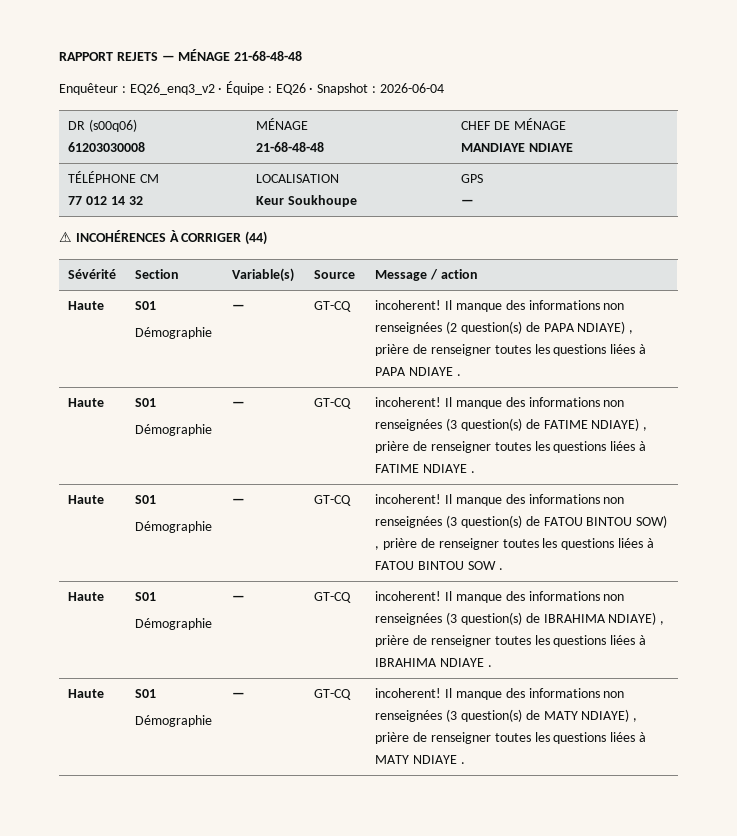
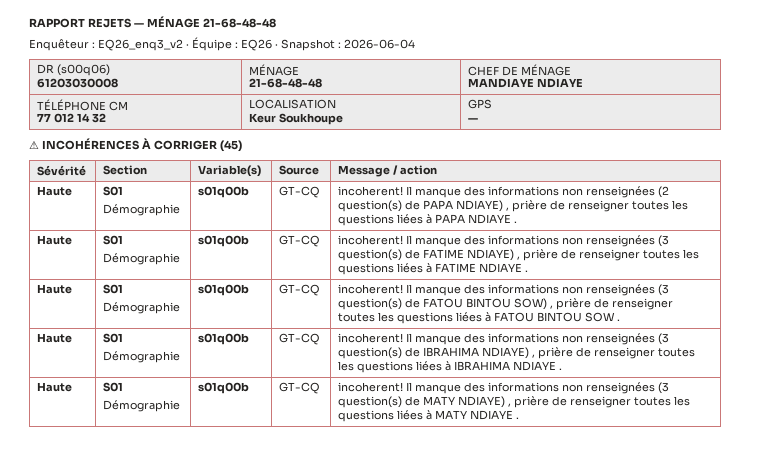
- ⚠ INCOHÉRENCES À CORRIGER (44)
+ ⚠ INCOHÉRENCES À CORRIGER (45)
  Sévérité | Section | Variable(s) | Source | Message / action
  Haute | S01
- Démographie | — | GT-CQ | incoherent! Il manque des informations non renseignées (2 question(s) de PAPA NDIAYE) , prière de renseigner toutes les questions liées à PAPA NDIAYE .
+ Démographie | s01q00b | GT-CQ | incoherent! Il manque des informations non renseignées (2 question(s) de PAPA NDIAYE) , prière de renseigner toutes les questions liées à PAPA NDIAYE .
  Haute | S01
- Démographie | — | GT-CQ | incoherent! Il manque des informations non renseignées (3 question(s) de FATIME NDIAYE) , prière de renseigner toutes les questions liées à FATIME NDIAYE .
+ Démographie | s01q00b | GT-CQ | incoherent! Il manque des informations non renseignées (3 question(s) de FATIME NDIAYE) , prière de renseigner toutes les questions liées à FATIME NDIAYE .
  Haute | S01
- Démographie | — | GT-CQ | incoherent! Il manque des informations non renseignées (3 question(s) de FATOU BINTOU SOW) , prière de renseigner toutes les questions liées à FATOU BINTOU SOW .
+ Démographie | s01q00b | GT-CQ | incoherent! Il manque des informations non renseignées (3 question(s) de FATOU BINTOU SOW) , prière de renseigner toutes les questions liées à FATOU BINTOU SOW .
  Haute | S01
- Démographie | — | GT-CQ | incoherent! Il manque des informations non renseignées (3 question(s) de IBRAHIMA NDIAYE) , prière de renseigner toutes les questions liées à IBRAHIMA NDIAYE .
+ Démographie | s01q00b | GT-CQ | incoherent! Il manque des informations non renseignées (3 question(s) de IBRAHIMA NDIAYE) , prière de renseigner toutes les questions liées à IBRAHIMA NDIAYE .
  Haute | S01
- Démographie | — | GT-CQ | incoherent! Il manque des informations non renseignées (3 question(s) de MATY NDIAYE) , prière de renseigner toutes les questions liées à MATY NDIAYE .
+ Démographie | s01q00b | GT-CQ | incoherent! Il manque des informations non renseignées (3 question(s) de MATY NDIAYE) , prière de renseigner toutes les questions liées à MATY NDIAYE .

